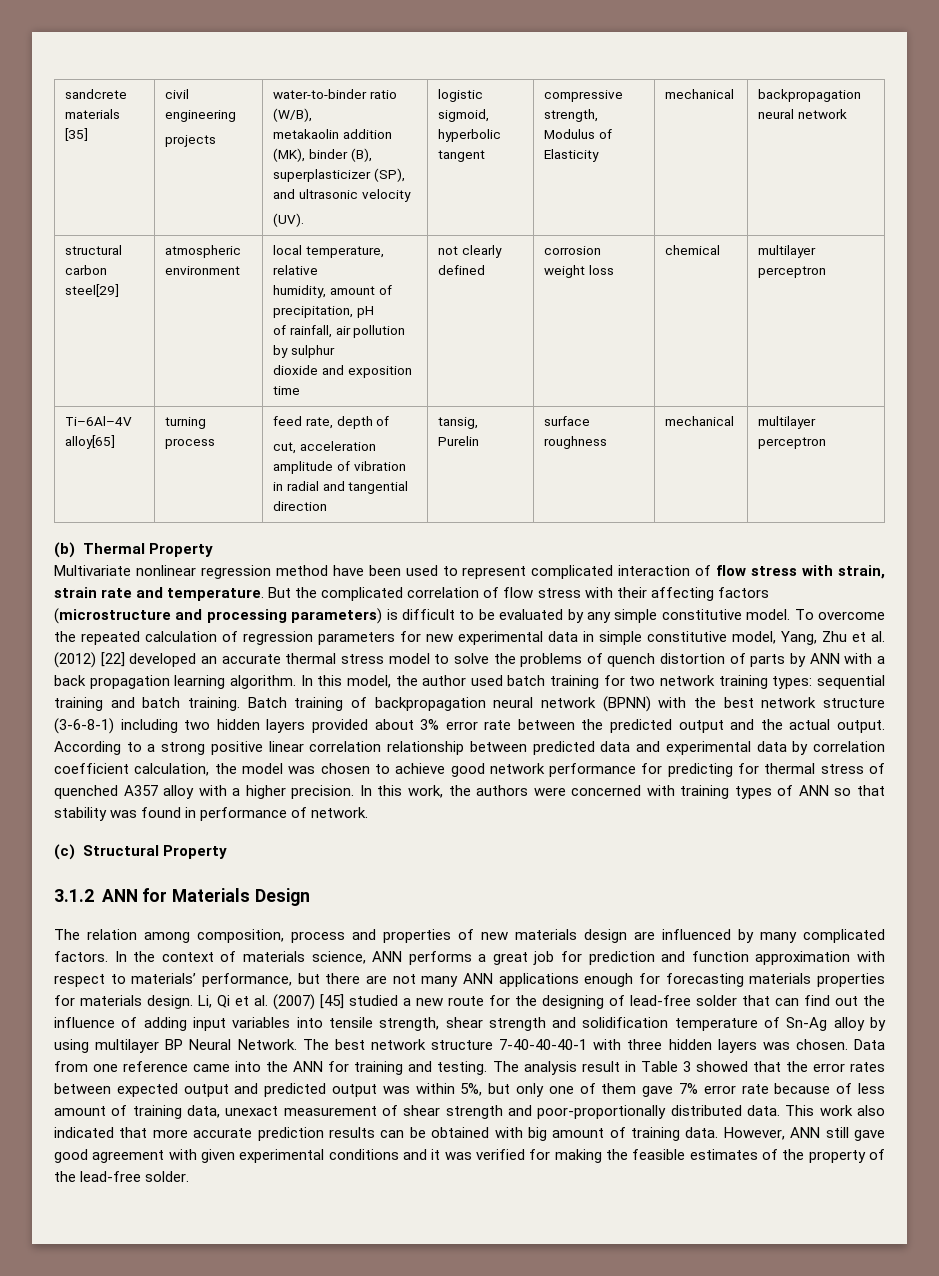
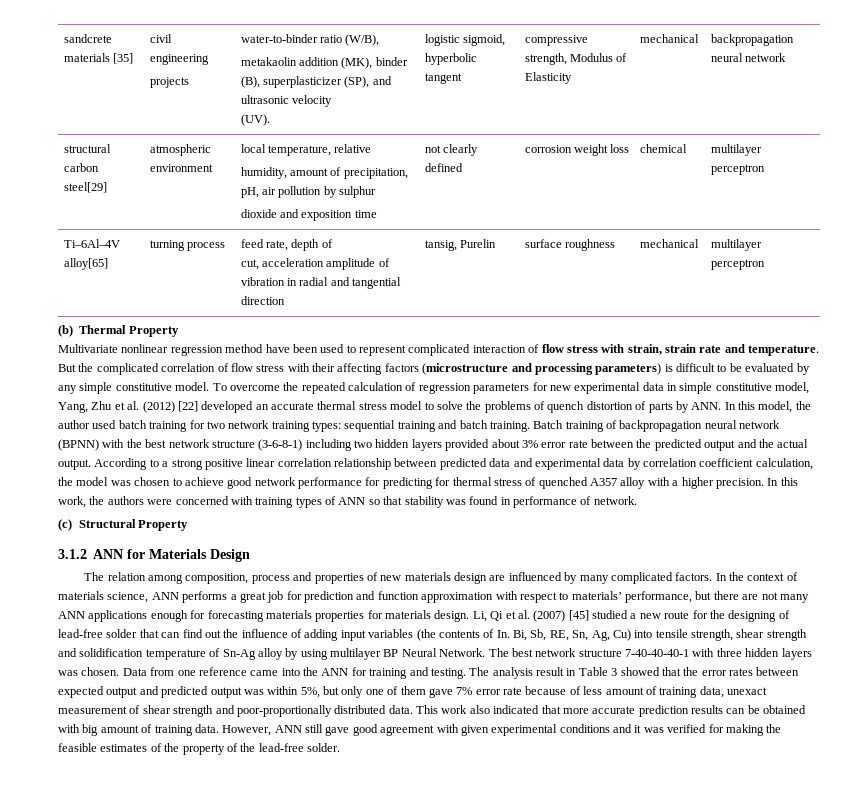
  structural carbon steel[29] | atmospheric environment | local temperature, relative
- humidity, amount of precipitation, pH
- of rainfall, air pollution by sulphur
+ humidity, amount of precipitation, pH, air pollution by sulphur
- To overcome the repeated calculation of regression parameters for new experimental data in simple constitutive model, Yang, Zhu et al. (2012) [22] developed an accurate thermal stress model to solve the problems of quench distortion of parts by ANN with a back propagation learning algorithm. In this model, the author used batch training for two network training types: sequential training and batch training.
+ To overcome the repeated calculation of regression parameters for new experimental data in simple constitutive model, Yang, Zhu et al. (2012) [22] developed an accurate thermal stress model to solve the problems of quench distortion of parts by ANN. In this model, the author used batch training for two network training types: sequential training and batch training.
- Li, Qi et al. (2007) [45] studied a new route for the designing of lead-free solder that can find out the influence of adding input variables into tensile strength, shear strength and solidification temperature of Sn-Ag alloy by using multilayer BP Neural Network.
+ Li, Qi et al. (2007) [45] studied a new route for the designing of lead-free solder that can find out the influence of adding input variables (the contents of In. Bi, Sb, RE, Sn, Ag, Cu) into tensile strength, shear strength and solidification temperature of Sn-Ag alloy by using multilayer BP Neural Network.

